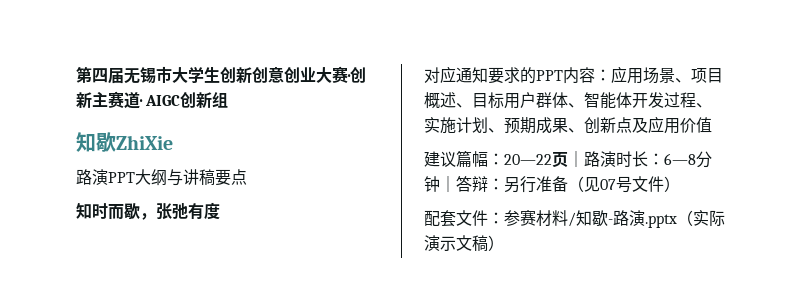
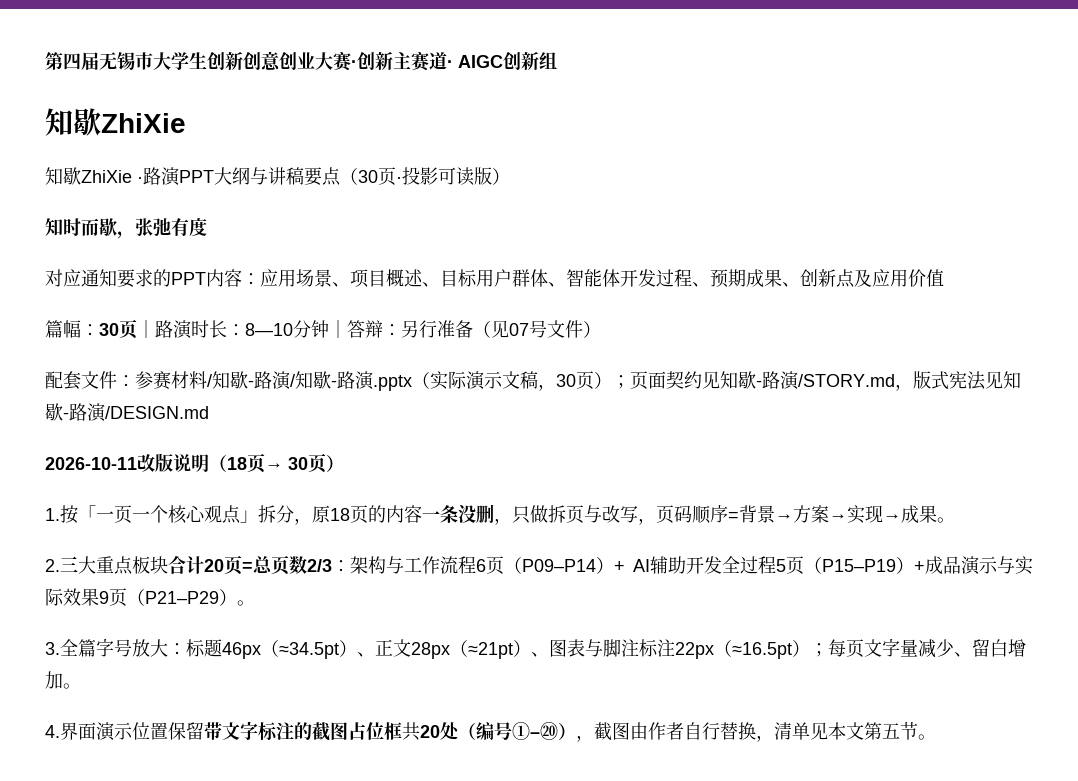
- 路演PPT大纲与讲稿要点
+ 知歇ZhiXie ·路演PPT大纲与讲稿要点（30页·投影可读版）
- 对应通知要求的PPT内容：应用场景、项目概述、目标用户群体、智能体开发过程、实施计划、预期成果、创新点及应用价值
+ 对应通知要求的PPT内容：应用场景、项目概述、目标用户群体、智能体开发过程、预期成果、创新点及应用价值
- 建议篇幅：20—22页｜路演时长：6—8分钟｜答辩：另行准备（见07号文件）
+ 篇幅：30页｜路演时长：8—10分钟｜答辩：另行准备（见07号文件）
- 配套文件：参赛材料/知歇-路演.pptx（实际演示文稿）
+ 配套文件：参赛材料/知歇-路演/知歇-路演.pptx（实际演示文稿，30页）；页面契约见知歇-路演/STORY.md，版式宪法见知歇-路演/DESIGN.md
+ 2026-10-11改版说明（18页→ 30页）
+ 1.按「一页一个核心观点」拆分，原18页的内容一条没删，只做拆页与改写，页码顺序=背景→方案→实现→成果。
+ 2.三大重点板块合计20页=总页数2/3：架构与工作流程6页（P09–P14）+ AI辅助开发全过程5页（P15–P19）+成品演示与实际效果9页（P21–P29）。
+ 3.全篇字号放大：标题46px（≈34.5pt）、正文28px（≈21pt）、图表与脚注标注22px（≈16.5pt）；每页文字量减少、留白增加。
+ 4.界面演示位置保留带文字标注的截图占位框共20处（编号①–⑳），截图由作者自行替换，清单见本文第五节。

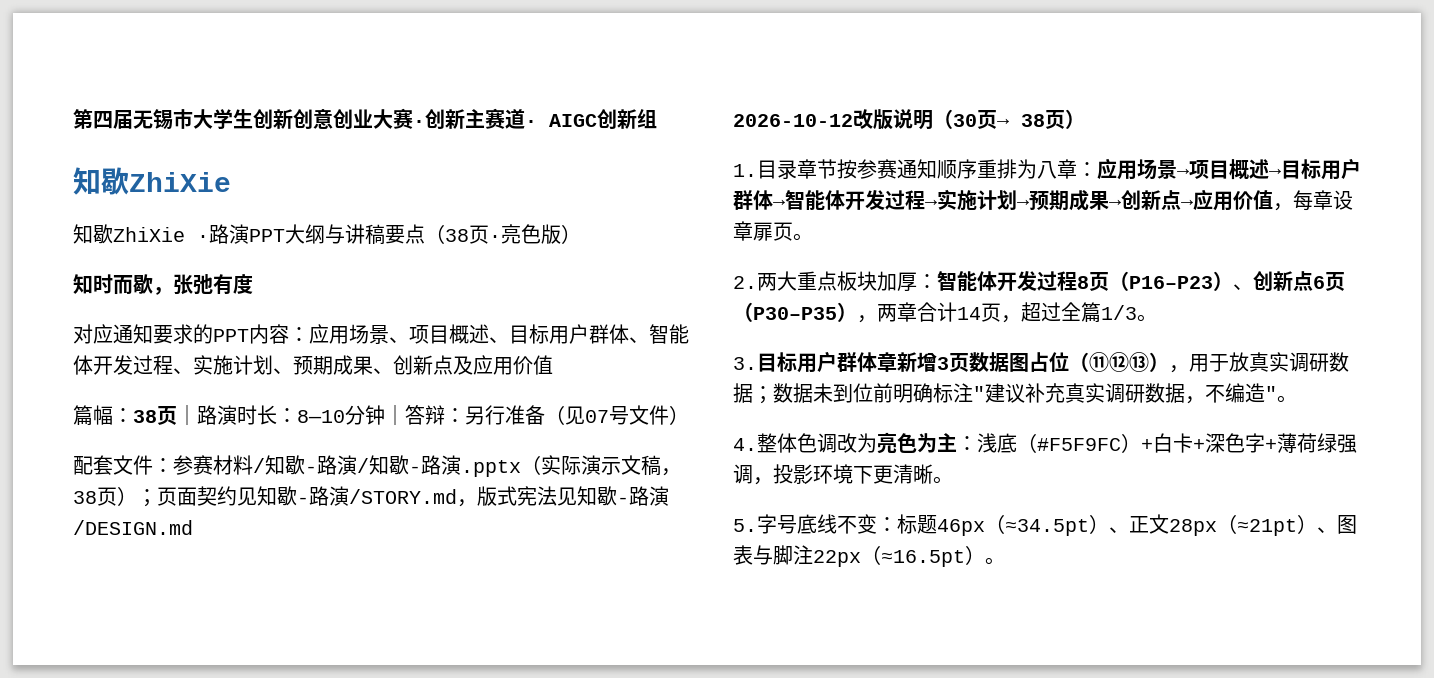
- 知歇ZhiXie ·路演PPT大纲与讲稿要点（30页·投影可读版）
+ 知歇ZhiXie ·路演PPT大纲与讲稿要点（38页·亮色版）
- 对应通知要求的PPT内容：应用场景、项目概述、目标用户群体、智能体开发过程、预期成果、创新点及应用价值
+ 对应通知要求的PPT内容：应用场景、项目概述、目标用户群体、智能体开发过程、实施计划、预期成果、创新点及应用价值
- 篇幅：30页｜路演时长：8—10分钟｜答辩：另行准备（见07号文件）
+ 篇幅：38页｜路演时长：8—10分钟｜答辩：另行准备（见07号文件）
- 配套文件：参赛材料/知歇-路演/知歇-路演.pptx（实际演示文稿，30页）；页面契约见知歇-路演/STORY.md，版式宪法见知歇-路演/DESIGN.md
+ 配套文件：参赛材料/知歇-路演/知歇-路演.pptx（实际演示文稿，38页）；页面契约见知歇-路演/STORY.md，版式宪法见知歇-路演/DESIGN.md
- 2026-10-11改版说明（18页→ 30页）
+ 2026-10-12改版说明（30页→ 38页）
- 1.按「一页一个核心观点」拆分，原18页的内容一条没删，只做拆页与改写，页码顺序=背景→方案→实现→成果。
+ 1.目录章节按参赛通知顺序重排为八章：应用场景→项目概述→目标用户群体→智能体开发过程→实施计划→预期成果→创新点→应用价值，每章设章扉页。
- 2.三大重点板块合计20页=总页数2/3：架构与工作流程6页（P09–P14）+ AI辅助开发全过程5页（P15–P19）+成品演示与实际效果9页（P21–P29）。
- 3.全篇字号放大：标题46px（≈34.5pt）、正文28px（≈21pt）、图表与脚注标注22px（≈16.5pt）；每页文字量减少、留白增加。
- 4.界面演示位置保留带文字标注的截图占位框共20处（编号①–⑳），截图由作者自行替换，清单见本文第五节。
+ 2.两大重点板块加厚：智能体开发过程8页（P16–P23）、创新点6页（P30–P35），两章合计14页，超过全篇1/3。
+ 3.目标用户群体章新增3页数据图占位（⑪⑫⑬），用于放真实调研数据；数据未到位前明确标注"建议补充真实调研数据，不编造"。
+ 4.整体色调改为亮色为主：浅底（#F5F9FC）+白卡+深色字+薄荷绿强调，投影环境下更清晰。
+ 5.字号底线不变：标题46px（≈34.5pt）、正文28px（≈21pt）、图表与脚注22px（≈16.5pt）。

